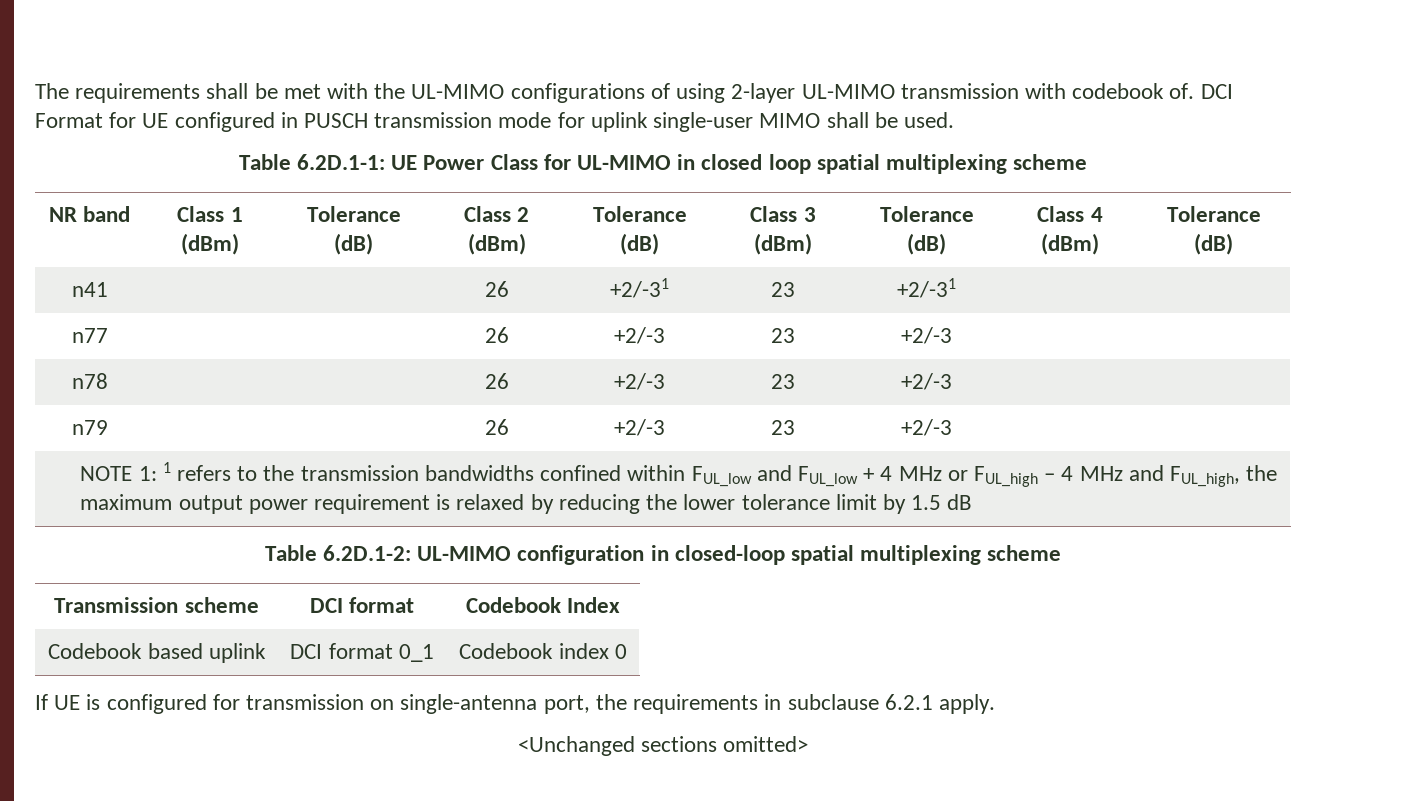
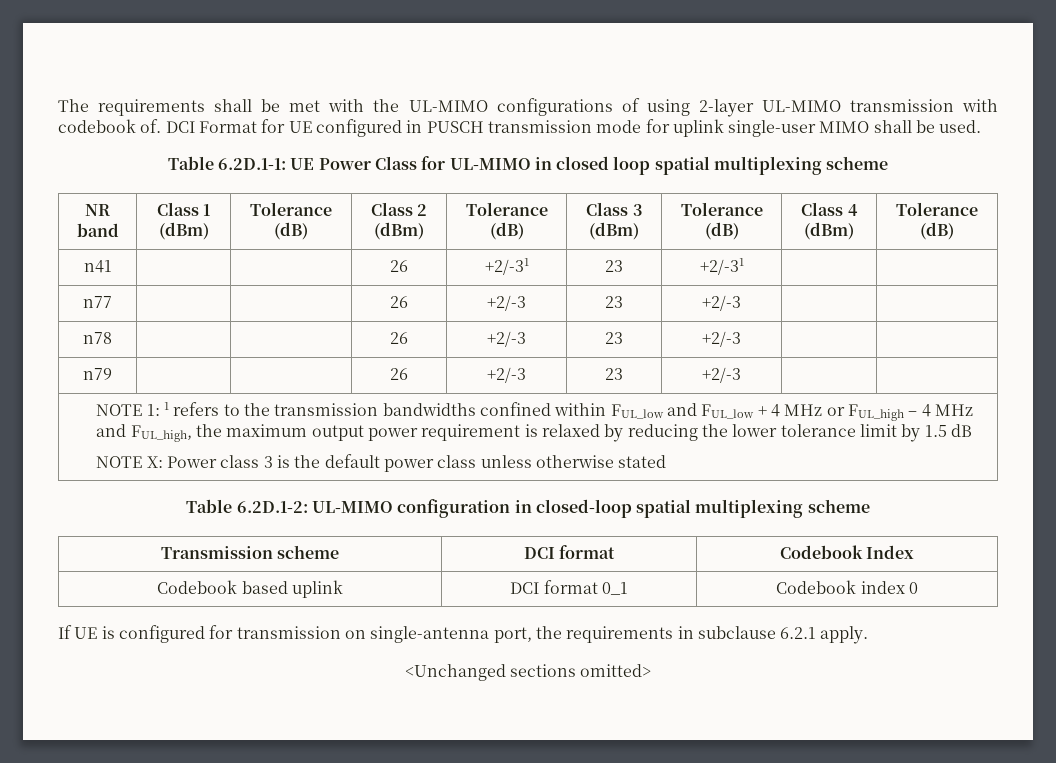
+ NOTE X: Power class 3 is the default power class unless otherwise stated

